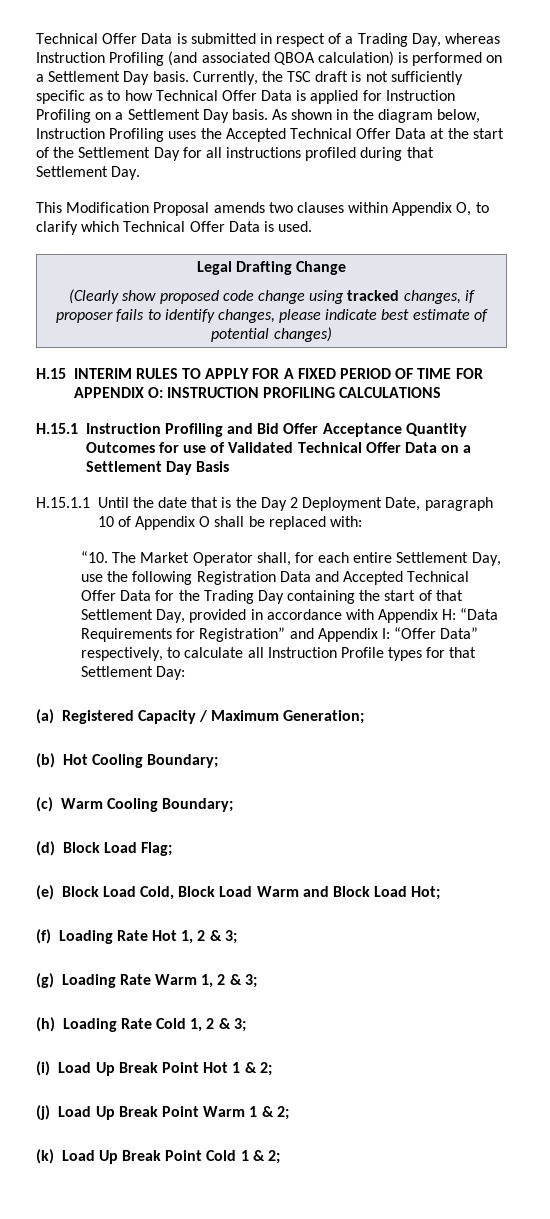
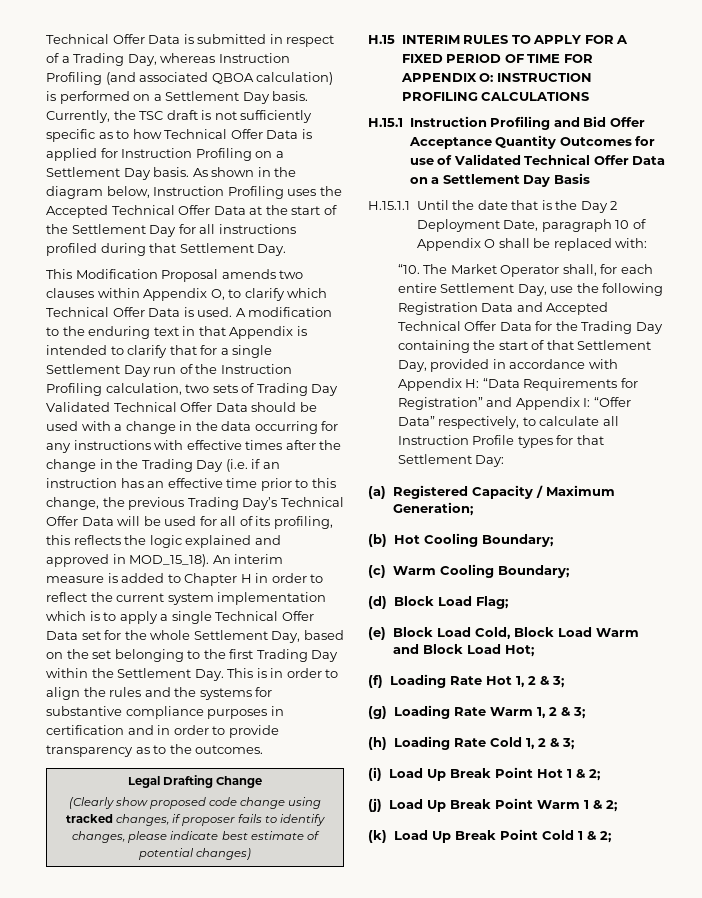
+ A modification to the enduring text in that Appendix is intended to clarify that for a single Settlement Day run of the Instruction Profiling calculation, two sets of Trading Day Validated Technical Offer Data should be used with a change in the data occurring for any instructions with effective times after the change in the Trading Day (i.e. if an instruction has an effective time prior to this change, the previous Trading Day’s Technical Offer Data will be used for all of its profiling, this reflects the logic explained and approved in MOD_15_18). An interim measure is added to Chapter H in order to reflect the current system implementation which is to apply a single Technical Offer Data set for the whole Settlement Day, based on the set belonging to the first Trading Day within the Settlement Day. This is in order to align the rules and the systems for substantive compliance purposes in certification and in order to provide transparency as to the outcomes.

